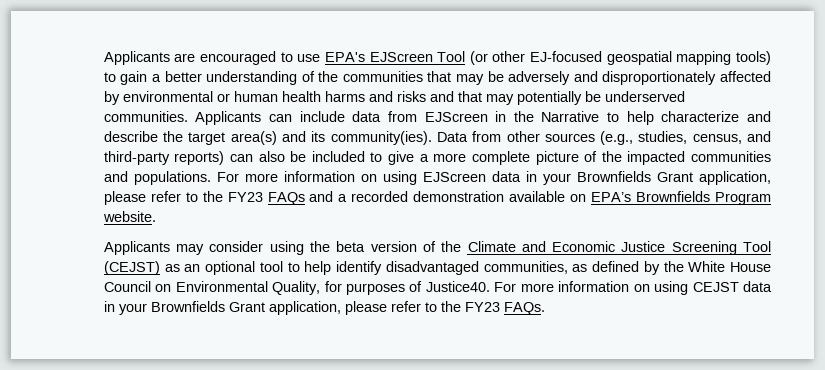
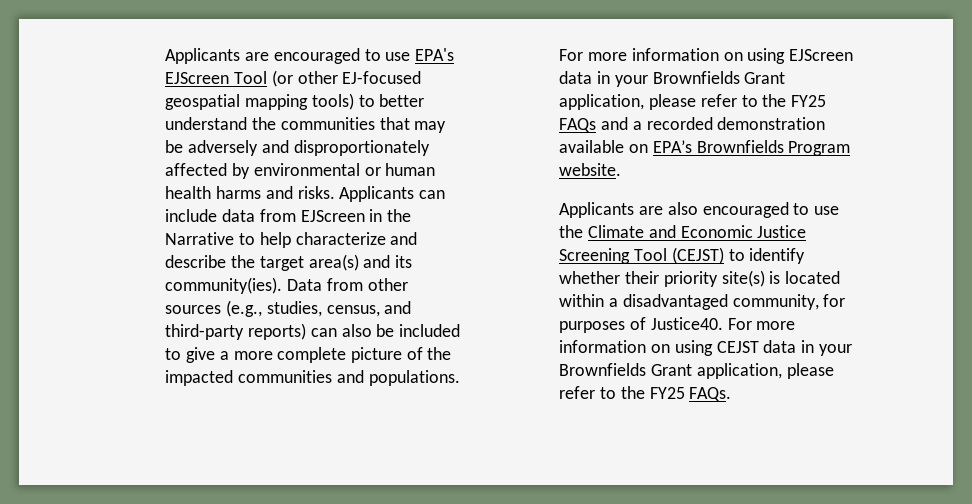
- Applicants are encouraged to use EPA's EJScreen Tool (or other EJ-focused geospatial mapping tools) to gain a better understanding of the communities that may be adversely and disproportionately affected by environmental or human health harms and risks and that may potentially be underserved communities.
+ Applicants are encouraged to use EPA's EJScreen Tool (or other EJ-focused geospatial mapping tools) to better understand the communities that may be adversely and disproportionately affected by environmental or human health harms and risks.
- For more information on using EJScreen data in your Brownfields Grant application, please refer to the FY23 FAQs and a recorded demonstration available on EPA’s Brownfields Program website.
+ For more information on using EJScreen data in your Brownfields Grant application, please refer to the FY25 FAQs and a recorded demonstration available on EPA’s Brownfields Program website.
- Applicants may consider using the beta version of the Climate and Economic Justice Screening Tool (CEJST) as an optional tool to help identify disadvantaged communities, as defined by the White House Council on Environmental Quality, for purposes of Justice40.
+ Applicants are also encouraged to use the Climate and Economic Justice Screening Tool (CEJST) to identify whether their priority site(s) is located within a disadvantaged community, for purposes of Justice40.
- For more information on using CEJST data in your Brownfields Grant application, please refer to the FY23 FAQs.
+ For more information on using CEJST data in your Brownfields Grant application, please refer to the FY25 FAQs.

